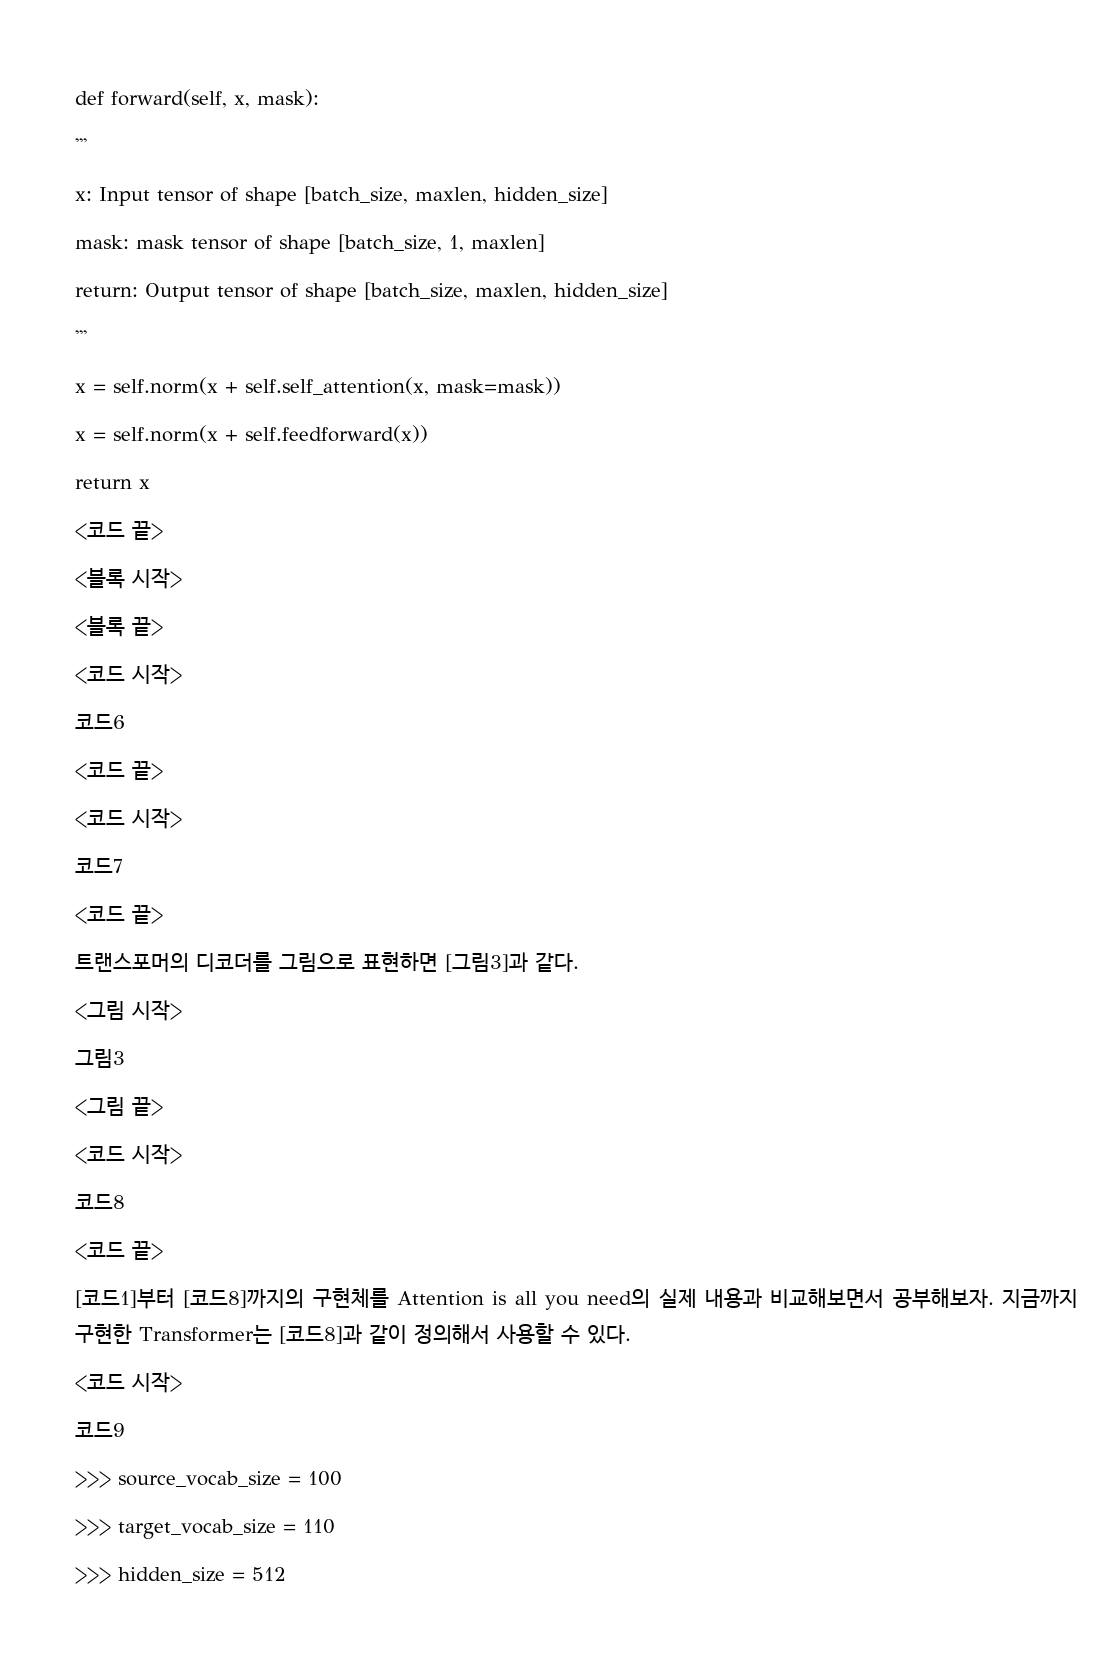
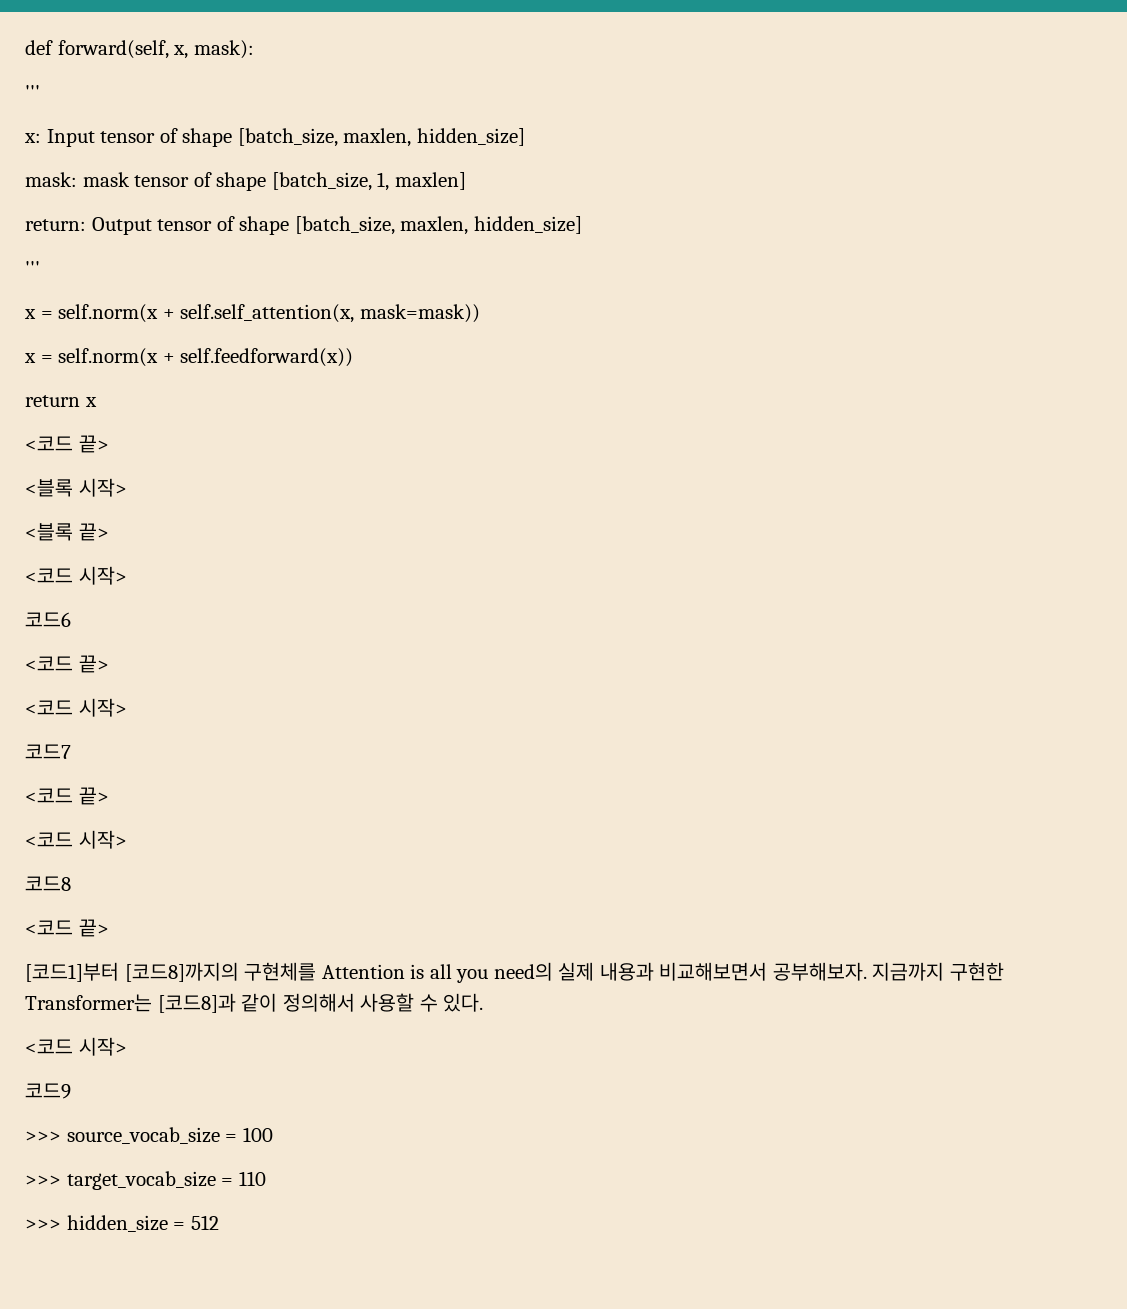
- 트랜스포머의 디코더를 그림으로 표현하면 [그림3]과 같다.
- <그림 시작>
- 그림3
- <그림 끝>

